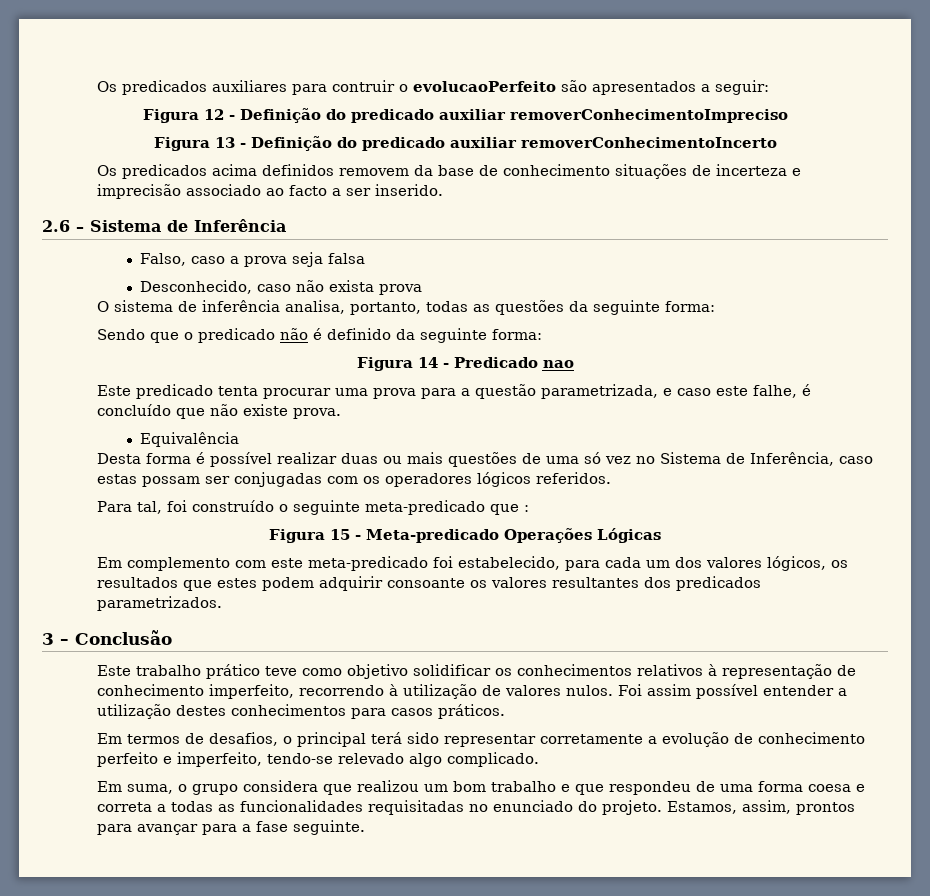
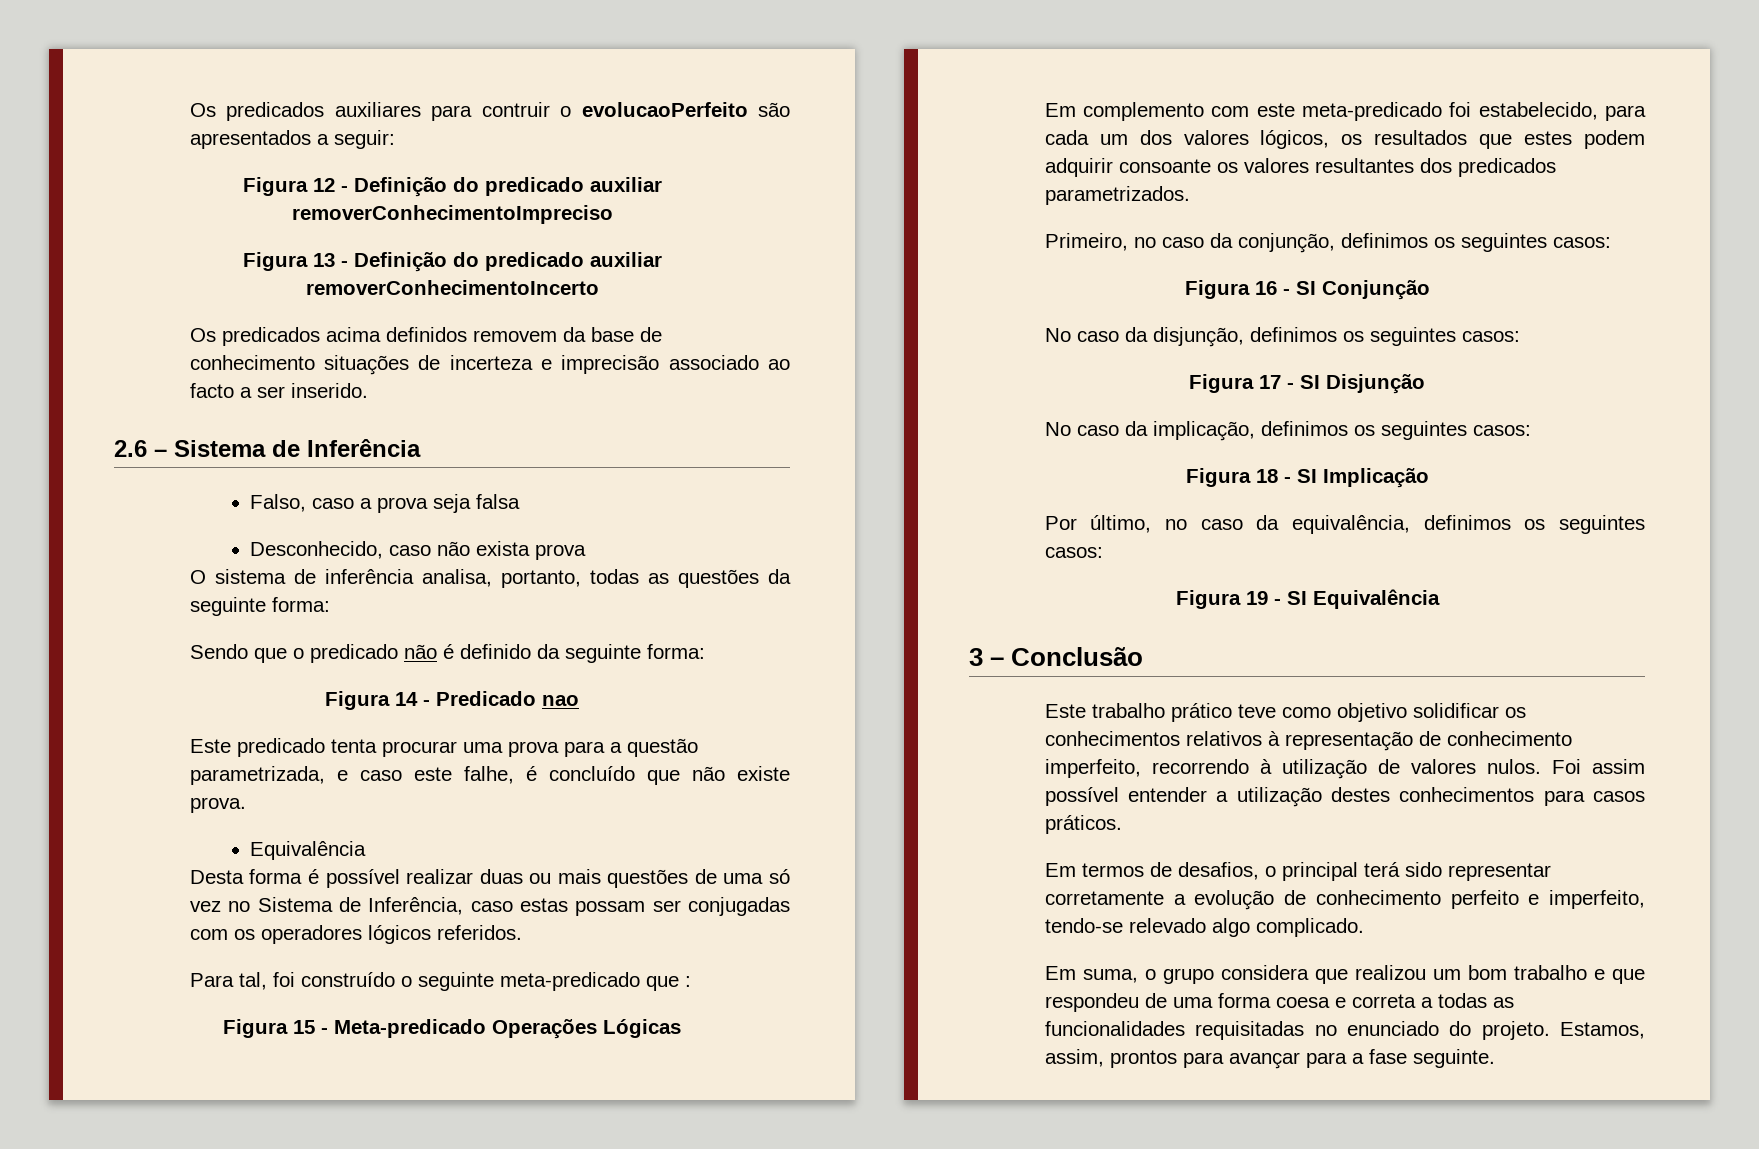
+ Primeiro, no caso da conjunção, definimos os seguintes casos:
+ Figura 16 - SI Conjunção
+ No caso da disjunção, definimos os seguintes casos:
+ Figura 17 - SI Disjunção
+ No caso da implicação, definimos os seguintes casos:
+ Figura 18 - SI Implicação
+ Por último, no caso da equivalência, definimos os seguintes casos:
+ Figura 19 - SI Equivalência

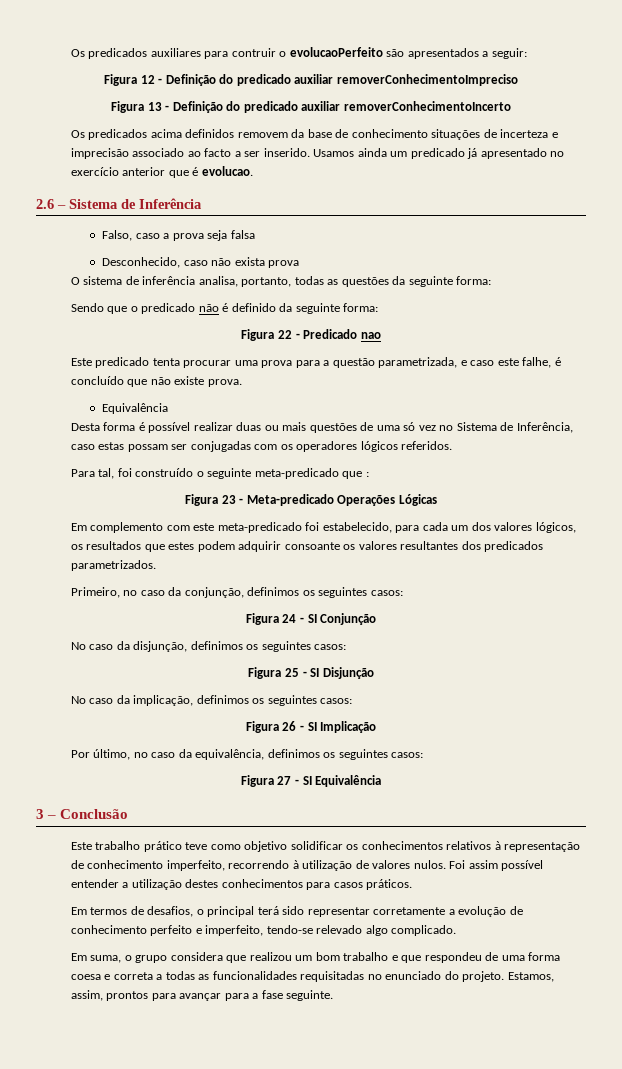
+ Usamos ainda um predicado já apresentado no exercício anterior que é evolucao.
- Figura 14 - Predicado nao
+ Figura 22 - Predicado nao
- Figura 15 - Meta-predicado Operações Lógicas
+ Figura 23 - Meta-predicado Operações Lógicas
- Figura 16 - SI Conjunção
+ Figura 24 - SI Conjunção
- Figura 17 - SI Disjunção
+ Figura 25 - SI Disjunção
- Figura 18 - SI Implicação
+ Figura 26 - SI Implicação
- Figura 19 - SI Equivalência
+ Figura 27 - SI Equivalência

